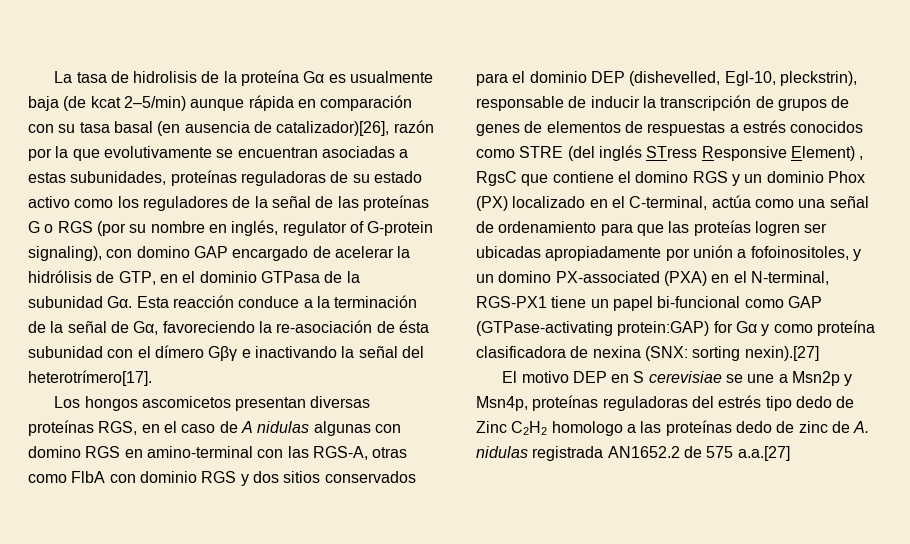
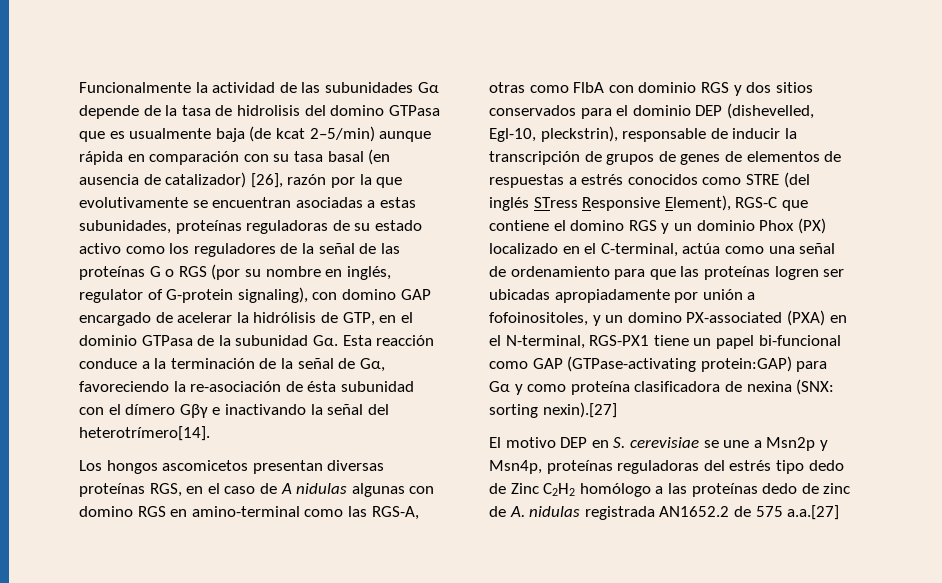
- La tasa de hidrolisis de la proteína Gα es usualmente baja (de kcat 2–5/min) aunque rápida en comparación con su tasa basal (en ausencia de catalizador)[26], razón por la que evolutivamente se encuentran asociadas a estas subunidades, proteínas reguladoras de su estado activo como los reguladores de la señal de las proteínas G o RGS (por su nombre en inglés, regulator of G-protein signaling), con domino GAP encargado de acelerar la hidrólisis de GTP, en el dominio GTPasa de la subunidad Gα. Esta reacción conduce a la terminación de la señal de Gα, favoreciendo la re-asociación de ésta subunidad con el dímero Gβγ e inactivando la señal del heterotrímero[17].
+ Funcionalmente la actividad de las subunidades Gα depende de la tasa de hidrolisis del domino GTPasa que es usualmente baja (de kcat 2–5/min) aunque rápida en comparación con su tasa basal (en ausencia de catalizador) [26], razón por la que evolutivamente se encuentran asociadas a estas subunidades, proteínas reguladoras de su estado activo como los reguladores de la señal de las proteínas G o RGS (por su nombre en inglés, regulator of G-protein signaling), con domino GAP encargado de acelerar la hidrólisis de GTP, en el dominio GTPasa de la subunidad Gα. Esta reacción conduce a la terminación de la señal de Gα, favoreciendo la re-asociación de ésta subunidad con el dímero Gβγ e inactivando la señal del heterotrímero[14].
- Los hongos ascomicetos presentan diversas proteínas RGS, en el caso de A nidulas algunas con domino RGS en amino-terminal con las RGS-A, otras como FlbA con dominio RGS y dos sitios conservados para el dominio DEP (dishevelled, Egl-10, pleckstrin), responsable de inducir la transcripción de grupos de genes de elementos de respuestas a estrés conocidos como STRE (del inglés STress Responsive Element) , RgsC que contiene el domino RGS y un dominio Phox (PX) localizado en el C-terminal, actúa como una señal de ordenamiento para que las proteías logren ser ubicadas apropiadamente por unión a fofoinositoles, y un domino PX-associated (PXA) en el N-terminal, RGS-PX1 tiene un papel bi-funcional como GAP (GTPase-activating protein:GAP) for Gα y como proteína clasificadora de nexina (SNX:
+ Los hongos ascomicetos presentan diversas proteínas RGS, en el caso de A nidulas algunas con domino RGS en amino-terminal como las RGS-A, otras como FlbA con dominio RGS y dos sitios conservados para el dominio DEP (dishevelled, Egl-10, pleckstrin), responsable de inducir la transcripción de grupos de genes de elementos de respuestas a estrés conocidos como STRE (del inglés STress Responsive Element), RGS-C que contiene el domino RGS y un dominio Phox (PX) localizado en el C-terminal, actúa como una señal de ordenamiento para que las proteínas logren ser ubicadas apropiadamente por unión a fofoinositoles, y un domino PX-associated (PXA) en el N-terminal, RGS-PX1 tiene un papel bi-funcional como GAP (GTPase-activating protein:GAP) para Gα y como proteína clasificadora de nexina (SNX:
- El motivo DEP en S cerevisiae se une a Msn2p y Msn4p, proteínas reguladoras del estrés tipo dedo de Zinc C2H2 homologo a las proteínas dedo de zinc de A. nidulas registrada AN1652.2 de 575 a.a.[27]
+ El motivo DEP en S. cerevisiae se une a Msn2p y Msn4p, proteínas reguladoras del estrés tipo dedo de Zinc C2H2 homólogo a las proteínas dedo de zinc de A. nidulas registrada AN1652.2 de 575 a.a.[27]

